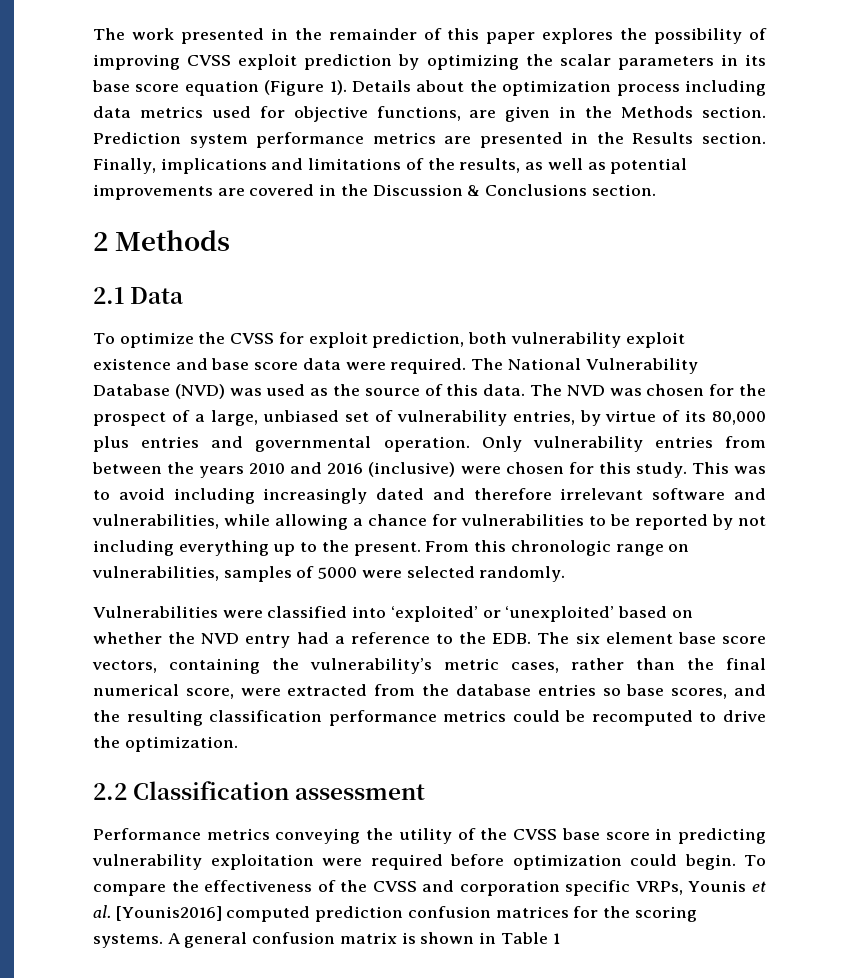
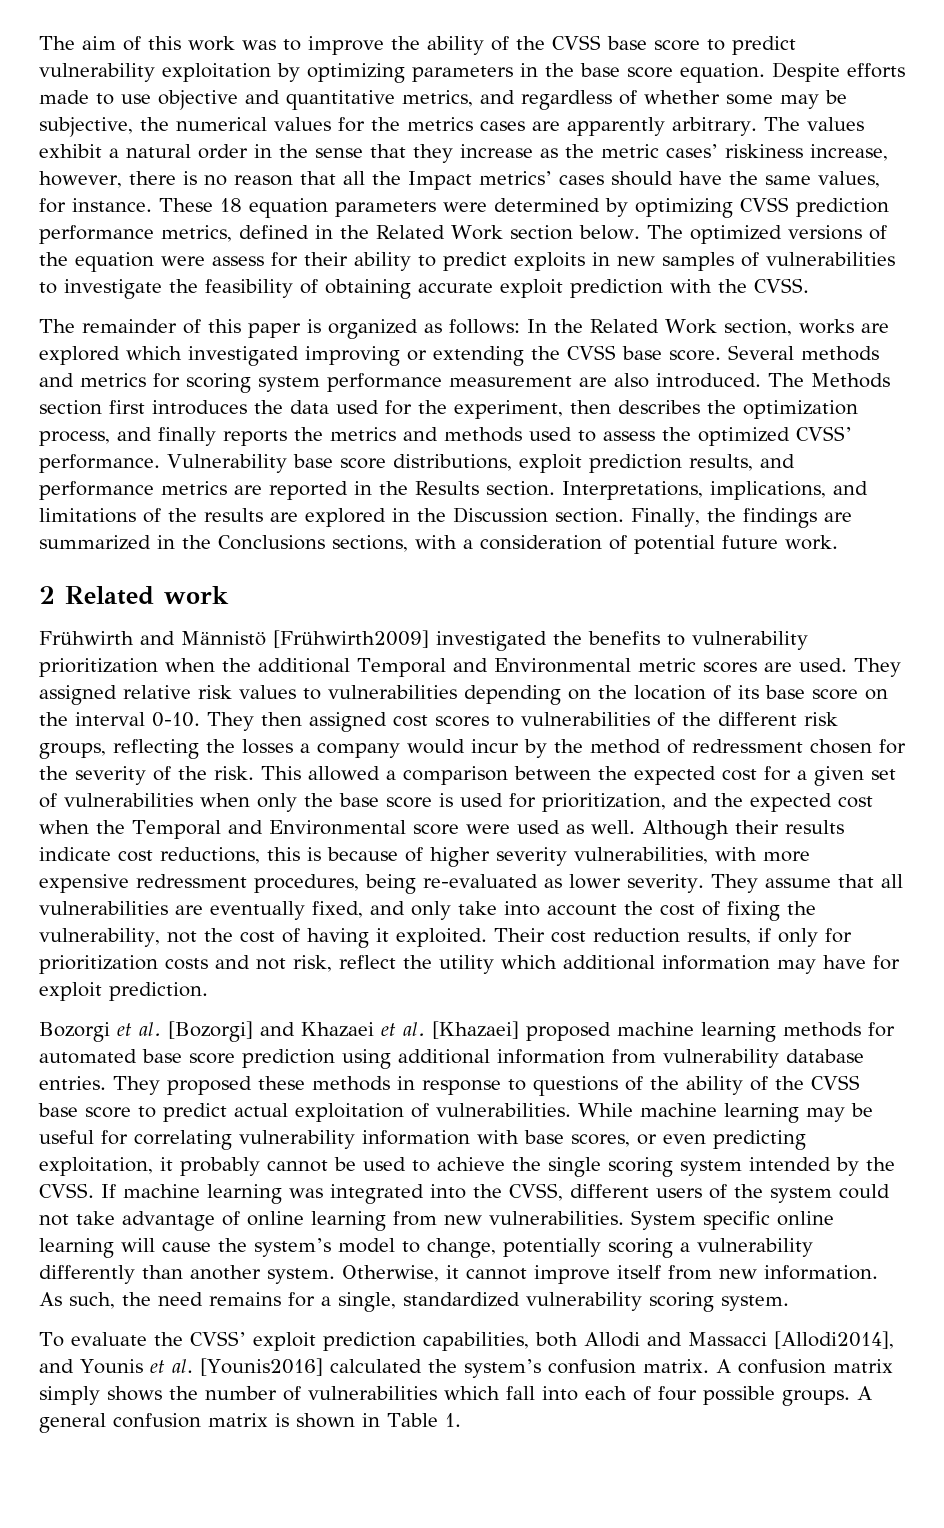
- The work presented in the remainder of this paper explores the possibility of improving CVSS exploit prediction by optimizing the scalar parameters in its base score equation (Figure 1). Details about the optimization process including data metrics used for objective functions, are given in the Methods section. Prediction system performance metrics are presented in the Results section. Finally, implications and limitations of the results, as well as potential improvements are covered in the Discussion & Conclusions section.
- 2 Methods
- 2.1 Data
- To optimize the CVSS for exploit prediction, both vulnerability exploit existence and base score data were required. The National Vulnerability Database (NVD) was used as the source of this data. The NVD was chosen for the prospect of a large, unbiased set of vulnerability entries, by virtue of its 80,000 plus entries and governmental operation. Only vulnerability entries from between the years 2010 and 2016 (inclusive) were chosen for this study. This was to avoid including increasingly dated and therefore irrelevant software and vulnerabilities, while allowing a chance for vulnerabilities to be reported by not including everything up to the present. From this chronologic range on vulnerabilities, samples of 5000 were selected randomly.
- Vulnerabilities were classified into ‘exploited’ or ‘unexploited’ based on whether the NVD entry had a reference to the EDB. The six element base score vectors, containing the vulnerability’s metric cases, rather than the final numerical score, were extracted from the database entries so base scores, and the resulting classification performance metrics could be recomputed to drive the optimization.
- 2.2 Classification assessment
- Performance metrics conveying the utility of the CVSS base score in predicting vulnerability exploitation were required before optimization could begin. To compare the effectiveness of the CVSS and corporation specific VRPs, Younis et al. [Younis2016] computed prediction confusion matrices for the scoring systems.
+ The aim of this work was to improve the ability of the CVSS base score to predict vulnerability exploitation by optimizing parameters in the base score equation. Despite efforts made to use objective and quantitative metrics, and regardless of whether some may be subjective, the numerical values for the metrics cases are apparently arbitrary. The values exhibit a natural order in the sense that they increase as the metric cases’ riskiness increase, however, there is no reason that all the Impact metrics’ cases should have the same values, for instance. These 18 equation parameters were determined by optimizing CVSS prediction performance metrics, defined in the Related Work section below. The optimized versions of the equation were assess for their ability to predict exploits in new samples of vulnerabilities to investigate the feasibility of obtaining accurate exploit prediction with the CVSS.
+ The remainder of this paper is organized as follows: In the Related Work section, works are explored which investigated improving or extending the CVSS base score. Several methods and metrics for scoring system performance measurement are also introduced. The Methods section first introduces the data used for the experiment, then describes the optimization process, and finally reports the metrics and methods used to assess the optimized CVSS’ performance. Vulnerability base score distributions, exploit prediction results, and performance metrics are reported in the Results section. Interpretations, implications, and limitations of the results are explored in the Discussion section. Finally, the findings are summarized in the Conclusions sections, with a consideration of potential future work.
+ 2 Related work
+ Frühwirth and Männistö [Frühwirth2009] investigated the benefits to vulnerability prioritization when the additional Temporal and Environmental metric scores are used. They assigned relative risk values to vulnerabilities depending on the location of its base score on the interval 0-10. They then assigned cost scores to vulnerabilities of the different risk groups, reflecting the losses a company would incur by the method of redressment chosen for the severity of the risk. This allowed a comparison between the expected cost for a given set of vulnerabilities when only the base score is used for prioritization, and the expected cost when the Temporal and Environmental score were used as well. Although their results indicate cost reductions, this is because of higher severity vulnerabilities, with more expensive redressment procedures, being re-evaluated as lower severity. They assume that all vulnerabilities are eventually fixed, and only take into account the cost of fixing the vulnerability, not the cost of having it exploited. Their cost reduction results, if only for prioritization costs and not risk, reflect the utility which additional information may have for exploit prediction.
+ Bozorgi et al. [Bozorgi] and Khazaei et al. [Khazaei] proposed machine learning methods for automated base score prediction using additional information from vulnerability database entries. They proposed these methods in response to questions of the ability of the CVSS base score to predict actual exploitation of vulnerabilities. While machine learning may be useful for correlating vulnerability information with base scores, or even predicting exploitation, it probably cannot be used to achieve the single scoring system intended by the CVSS. If machine learning was integrated into the CVSS, different users of the system could not take advantage of online learning from new vulnerabilities. System specific online learning will cause the system’s model to change, potentially scoring a vulnerability differently than another system. Otherwise, it cannot improve itself from new information. As such, the need remains for a single, standardized vulnerability scoring system.
+ To evaluate the CVSS’ exploit prediction capabilities, both Allodi and Massacci [Allodi2014], and Younis et al. [Younis2016] calculated the system’s confusion matrix. A confusion matrix simply shows the number of vulnerabilities which fall into each of four possible groups.
- A general confusion matrix is shown in Table 1
+ A general confusion matrix is shown in Table 1.

